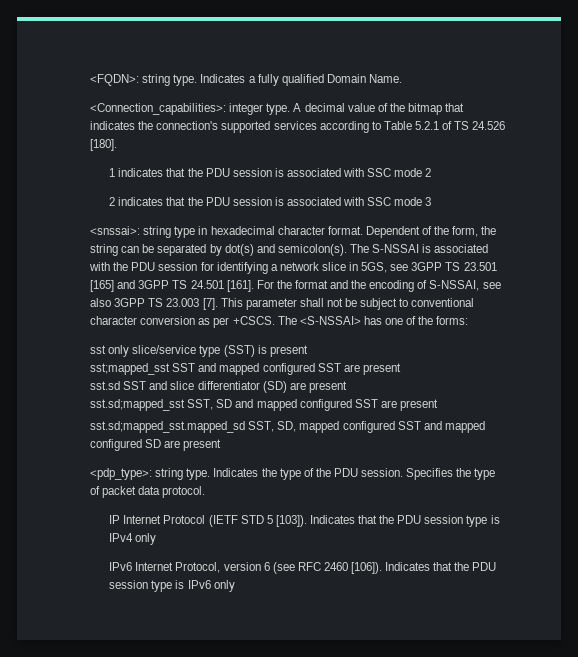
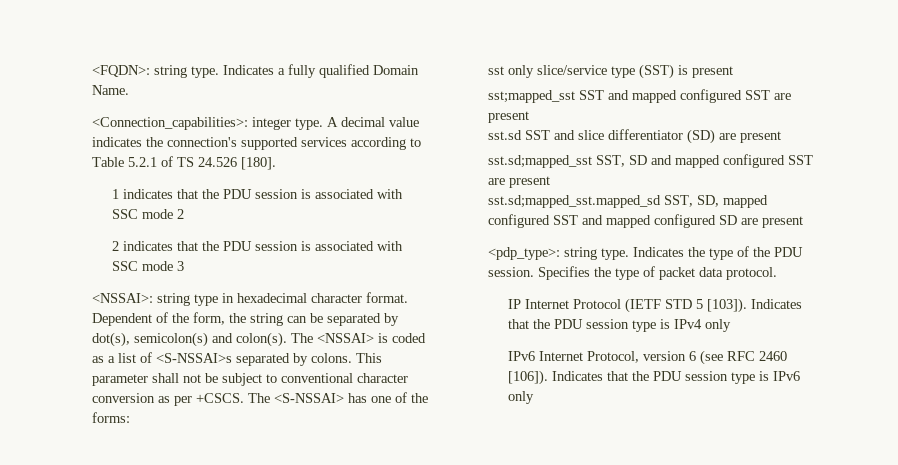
- A decimal value of the bitmap that indicates the connection's supported services according to Table 5.2.1 of TS 24.526 [180].
+ A decimal value indicates the connection's supported services according to Table 5.2.1 of TS 24.526 [180].
- <snssai>: string type in hexadecimal character format.
+ <NSSAI>: string type in hexadecimal character format.
- Dependent of the form, the string can be separated by dot(s) and semicolon(s). The S-NSSAI is associated with the PDU session for identifying a network slice in 5GS, see 3GPP TS 23.501 [165] and 3GPP TS 24.501 [161]. For the format and the encoding of S-NSSAI, see also 3GPP TS 23.003 [7].
+ Dependent of the form, the string can be separated by dot(s), semicolon(s) and colon(s). The <NSSAI> is coded as a list of <S-NSSAI>s separated by colons.

